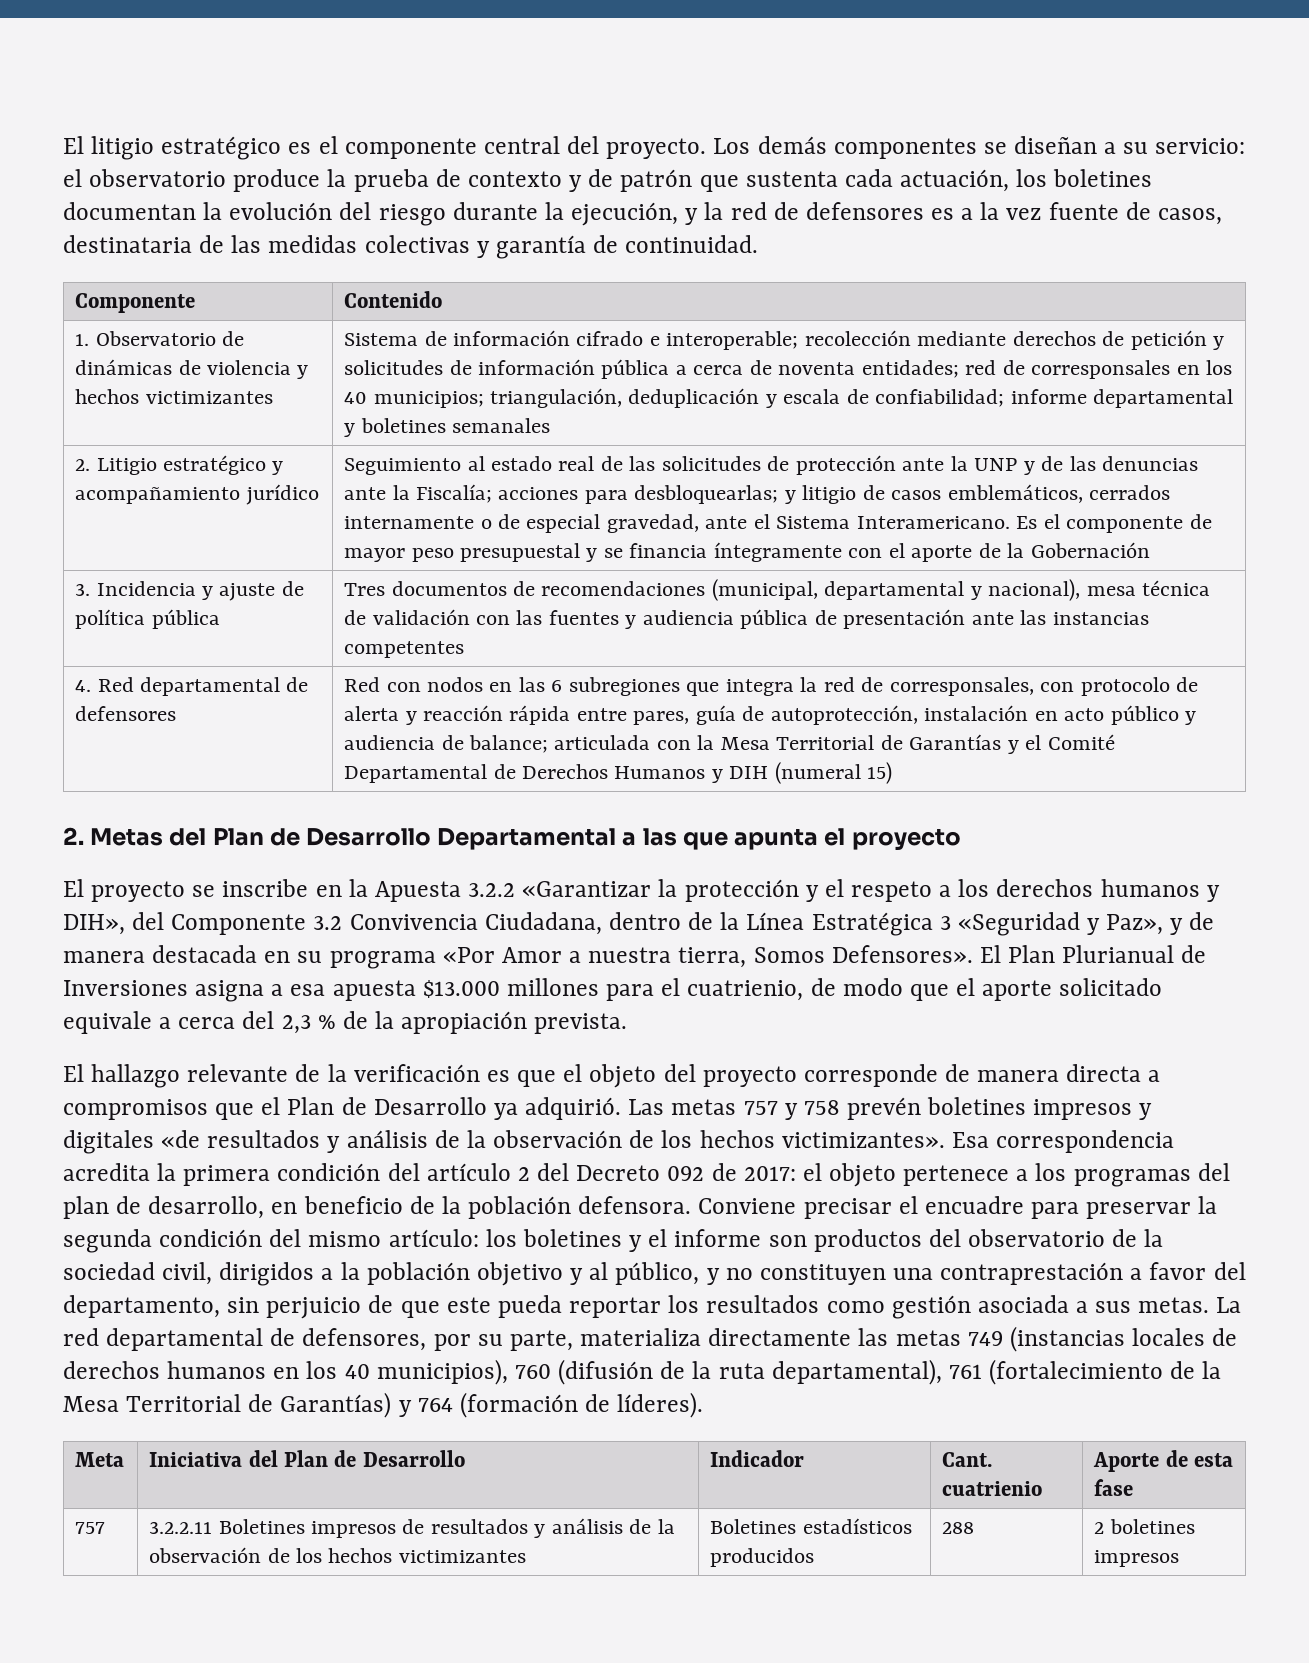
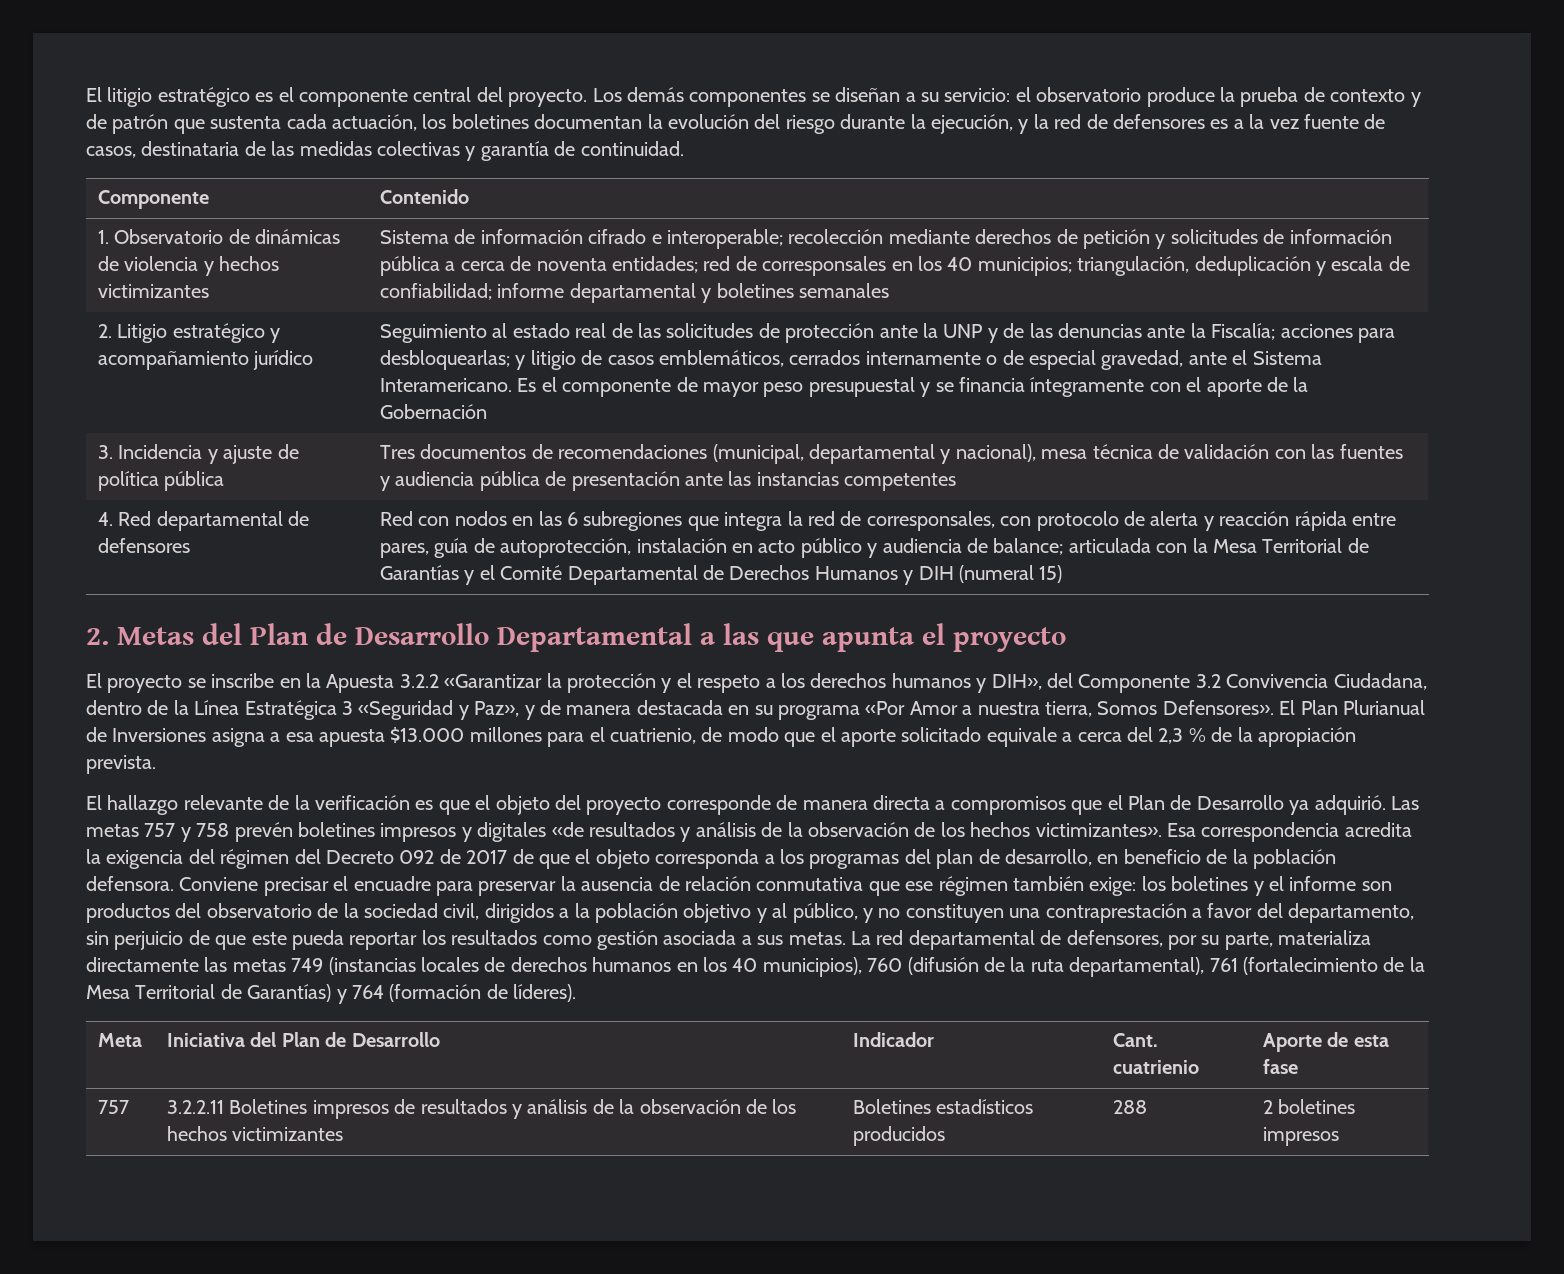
- Esa correspondencia acredita la primera condición del artículo 2 del Decreto 092 de 2017: el objeto pertenece a los programas del plan de desarrollo, en beneficio de la población defensora.
+ Esa correspondencia acredita la exigencia del régimen del Decreto 092 de 2017 de que el objeto corresponda a los programas del plan de desarrollo, en beneficio de la población defensora.
- Conviene precisar el encuadre para preservar la segunda condición del mismo artículo: los boletines y el informe son productos del observatorio de la sociedad civil, dirigidos a la población objetivo y al público, y no constituyen una contraprestación a favor del departamento, sin perjuicio de que este pueda reportar los resultados como gestión asociada a sus metas.
+ Conviene precisar el encuadre para preservar la ausencia de relación conmutativa que ese régimen también exige: los boletines y el informe son productos del observatorio de la sociedad civil, dirigidos a la población objetivo y al público, y no constituyen una contraprestación a favor del departamento, sin perjuicio de que este pueda reportar los resultados como gestión asociada a sus metas.

